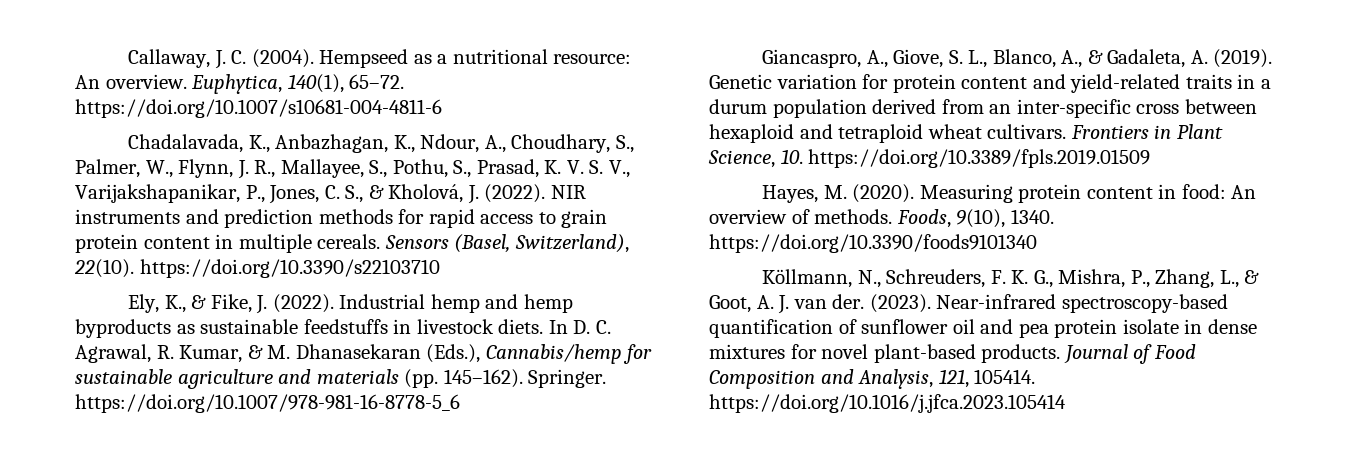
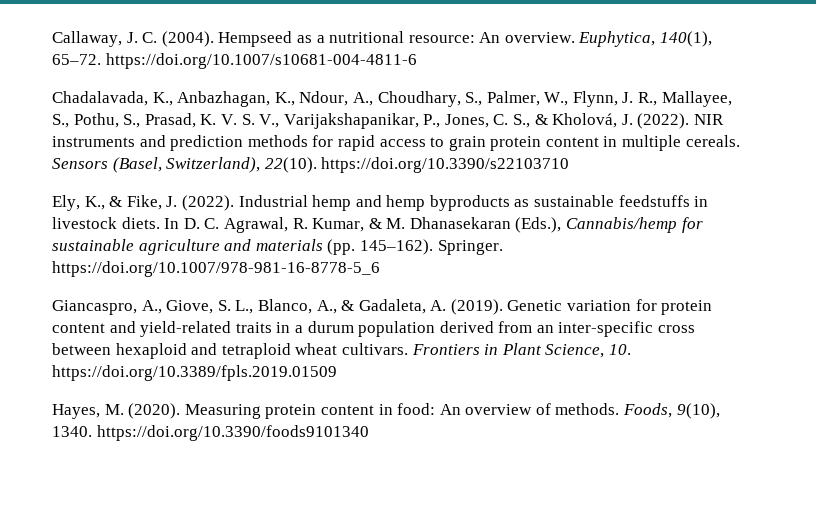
- Köllmann, N., Schreuders, F. K. G., Mishra, P., Zhang, L., & Goot, A. J. van der. (2023). Near-infrared spectroscopy-based quantification of sunflower oil and pea protein isolate in dense mixtures for novel plant-based products. Journal of Food Composition and Analysis, 121, 105414. https://doi.org/10.1016/j.jfca.2023.105414

